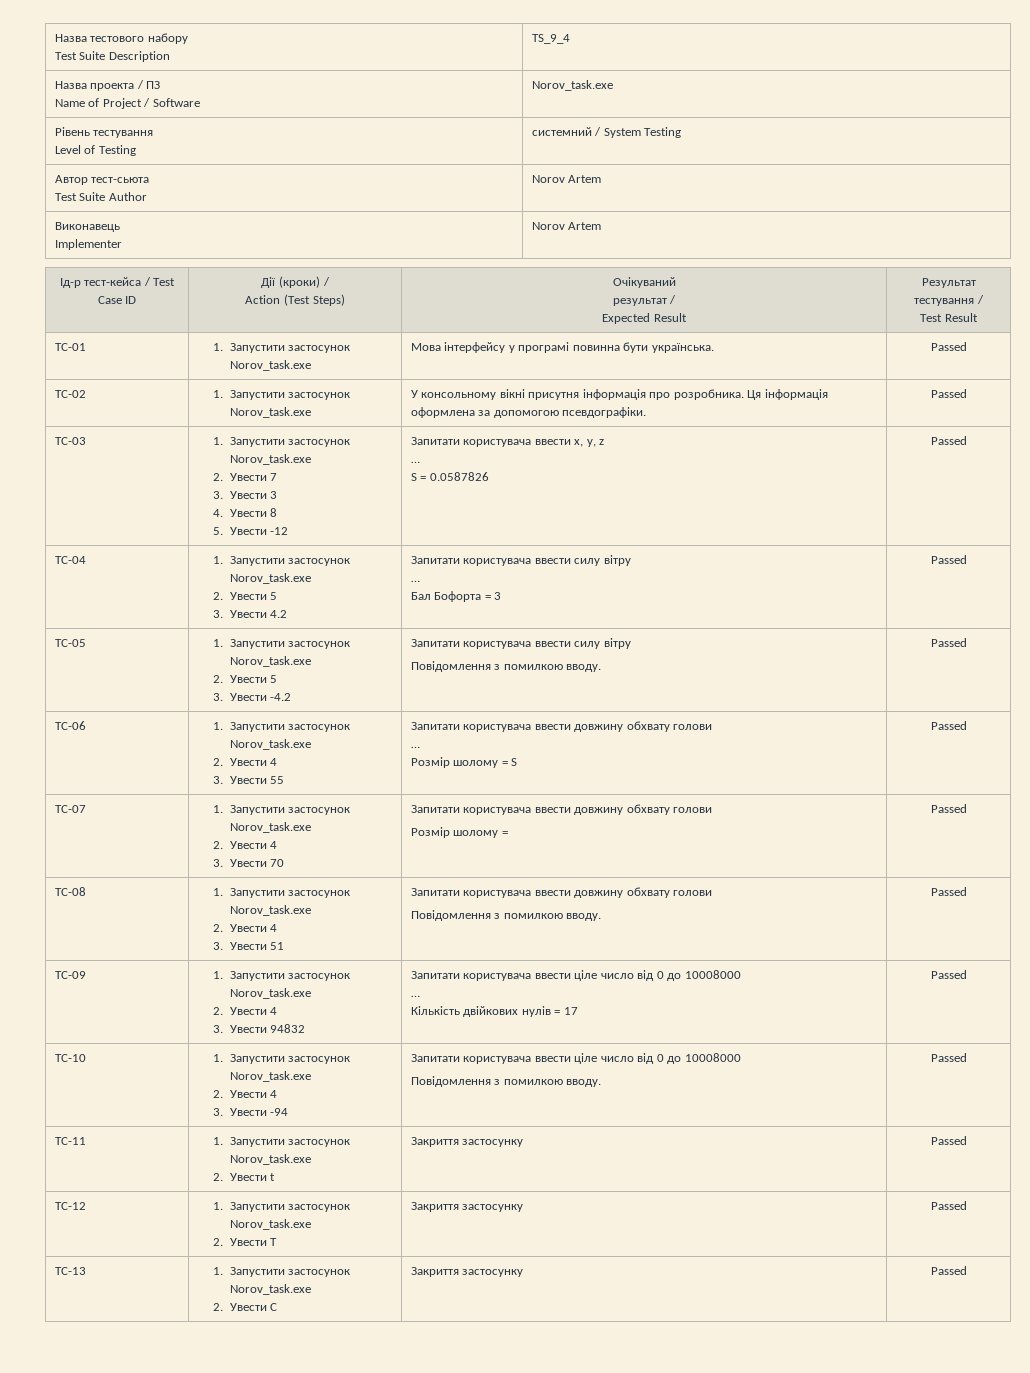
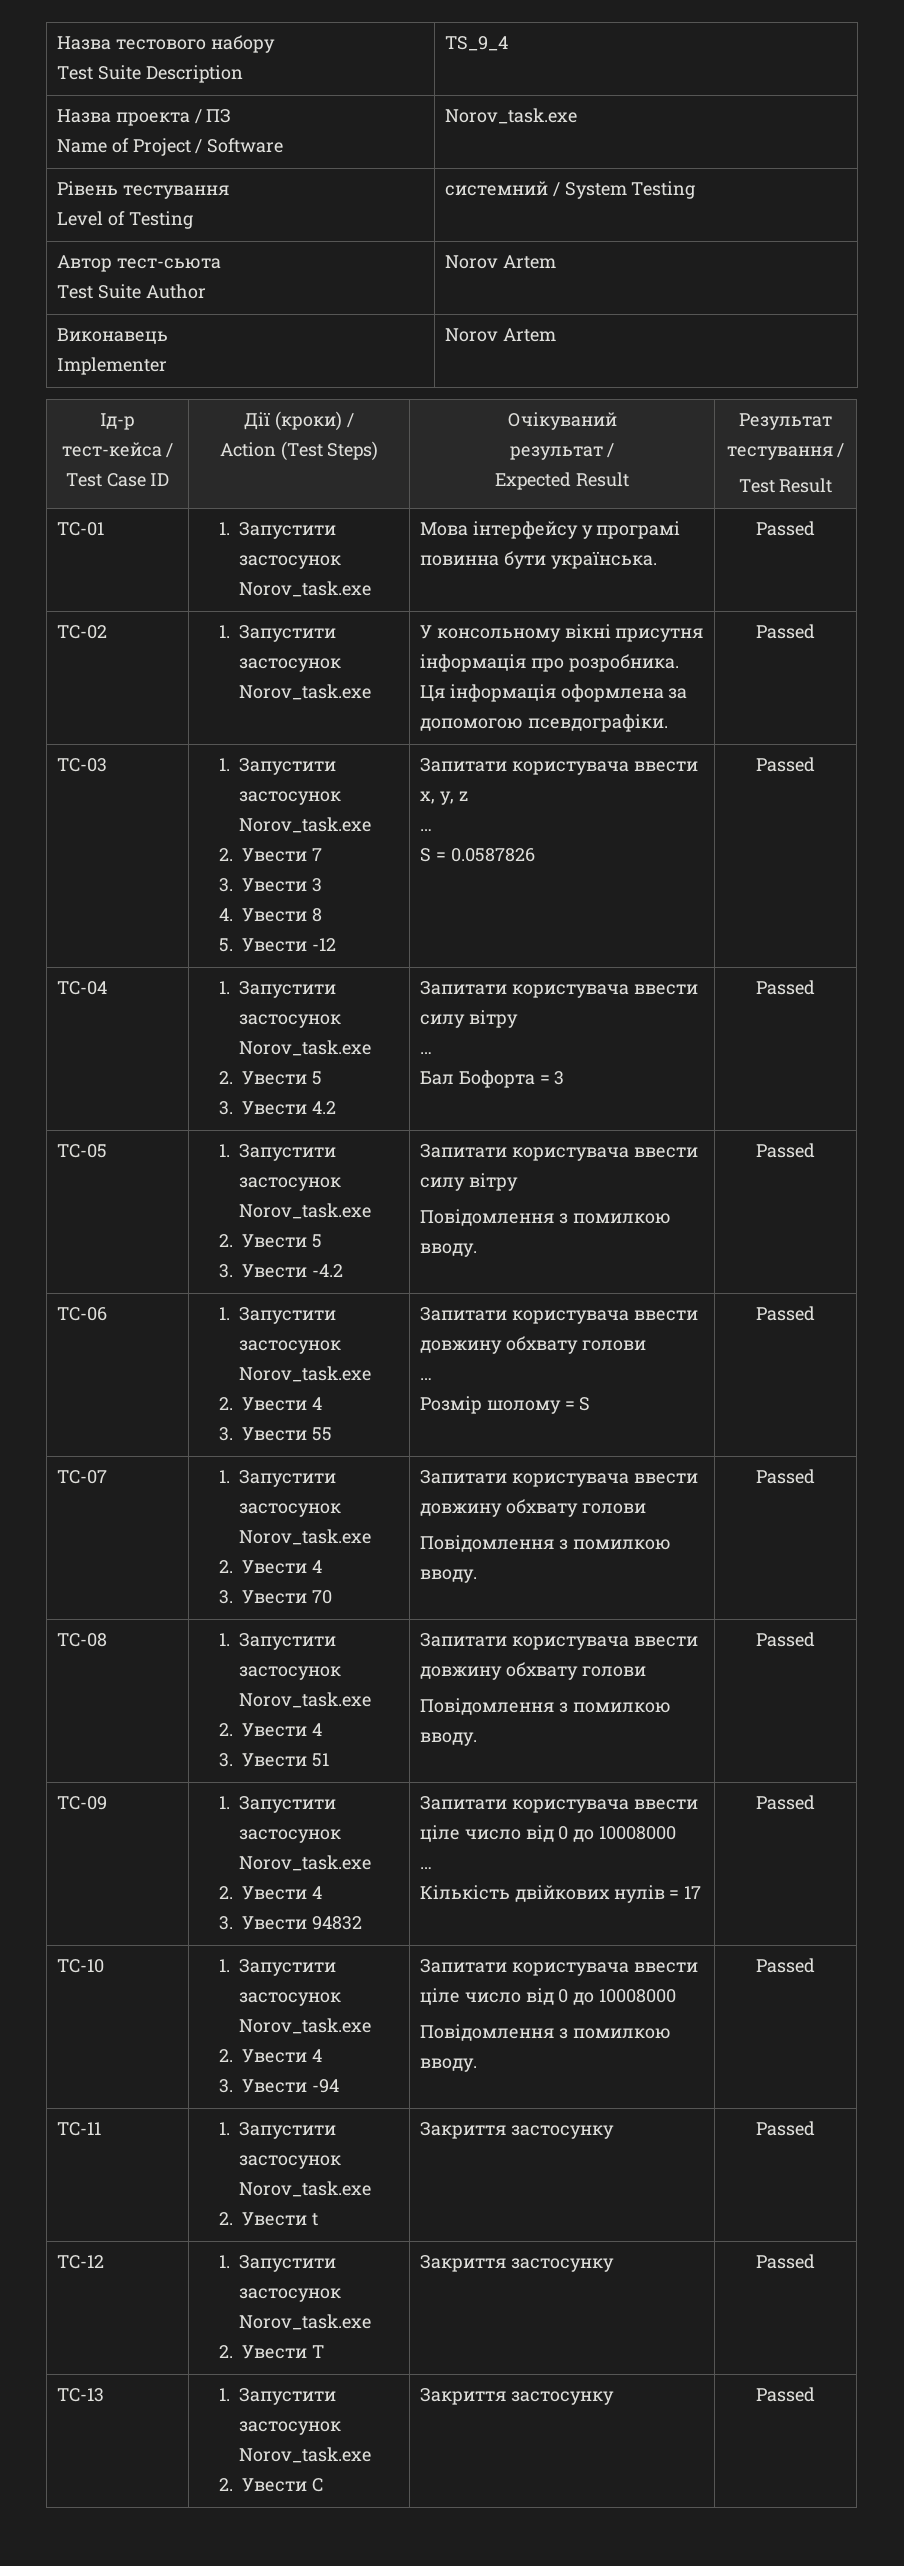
  TC-07 | 1. Запустити застосунок Norov_task.exe
  2. Увести 4
  3. Увести 70 | Запитати користувача ввести довжину обхвату голови
- Розмiр шолому = | Passed
+ Повідомлення з помилкою вводу. | Passed

